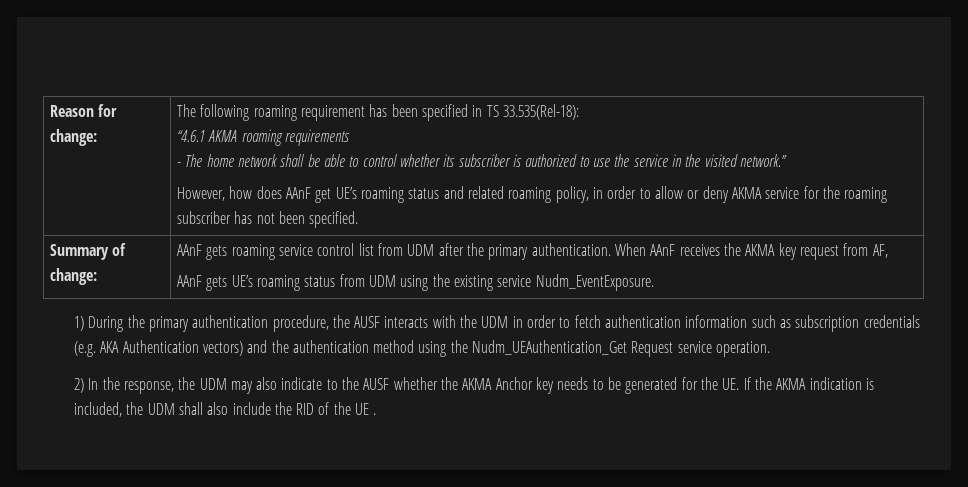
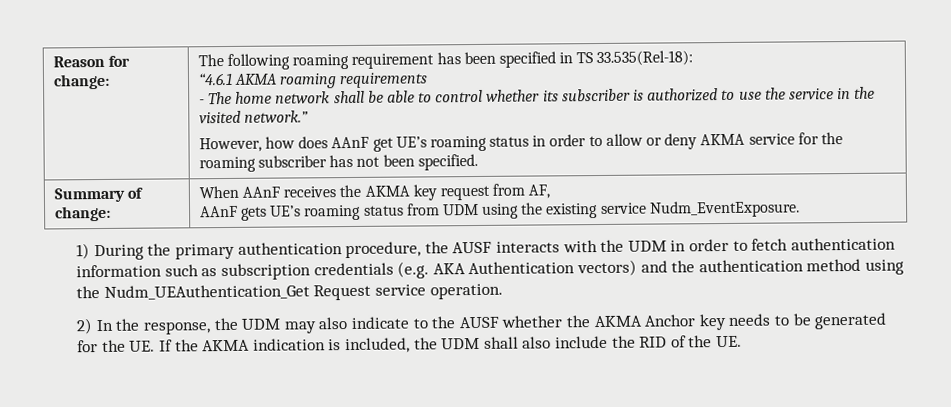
- However, how does AAnF get UE’s roaming status and related roaming policy, in order to allow or deny AKMA service for the roaming subscriber has not been specified.
+ However, how does AAnF get UE’s roaming status in order to allow or deny AKMA service for the roaming subscriber has not been specified.
- Summary of change: | AAnF gets roaming service control list from UDM after the primary authentication. When AAnF receives the AKMA key request from AF,
+ Summary of change: | When AAnF receives the AKMA key request from AF,
- 2) In the response, the UDM may also indicate to the AUSF whether the AKMA Anchor key needs to be generated for the UE. If the AKMA indication is included, the UDM shall also include the RID of the UE .
+ 2) In the response, the UDM may also indicate to the AUSF whether the AKMA Anchor key needs to be generated for the UE. If the AKMA indication is included, the UDM shall also include the RID of the UE.

